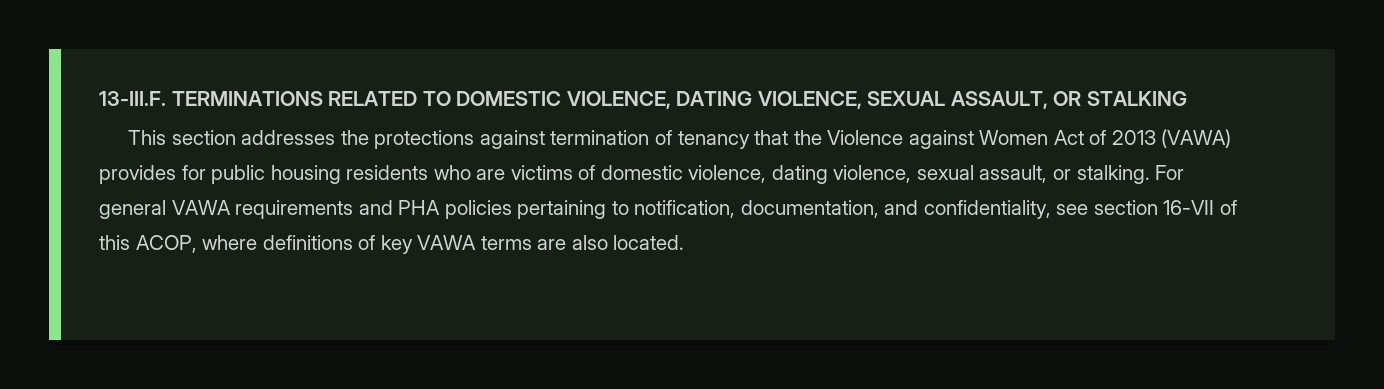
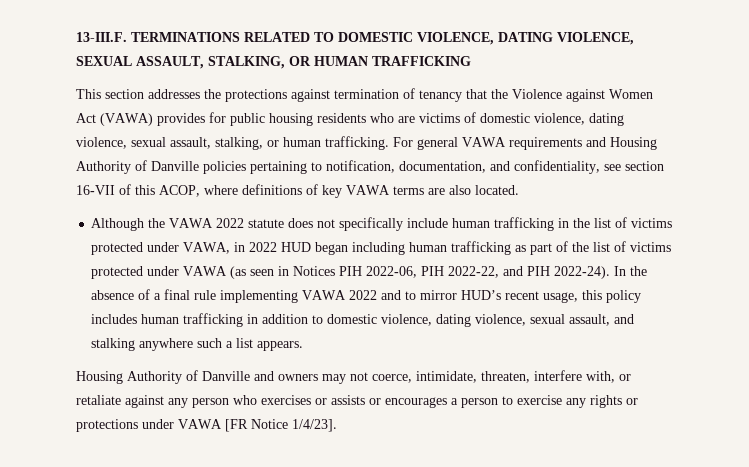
- 13-III.F. TERMINATIONS RELATED TO DOMESTIC VIOLENCE, DATING VIOLENCE, SEXUAL ASSAULT, OR STALKING
+ 13-III.F. TERMINATIONS RELATED TO DOMESTIC VIOLENCE, DATING VIOLENCE, SEXUAL ASSAULT, STALKING, OR HUMAN TRAFFICKING
- This section addresses the protections against termination of tenancy that the Violence against Women Act of 2013 (VAWA) provides for public housing residents who are victims of domestic violence, dating violence, sexual assault, or stalking.
+ This section addresses the protections against termination of tenancy that the Violence against Women Act (VAWA) provides for public housing residents who are victims of domestic violence, dating violence, sexual assault, stalking, or human trafficking.
- For general VAWA requirements and PHA policies pertaining to notification, documentation, and confidentiality, see section 16-VII of this ACOP, where definitions of key VAWA terms are also located.
+ For general VAWA requirements and Housing Authority of Danville policies pertaining to notification, documentation, and confidentiality, see section 16-VII of this ACOP, where definitions of key VAWA terms are also located.
+ Although the VAWA 2022 statute does not specifically include human trafficking in the list of victims protected under VAWA, in 2022 HUD began including human trafficking as part of the list of victims protected under VAWA (as seen in Notices PIH 2022-06, PIH 2022-22, and PIH 2022-24). In the absence of a final rule implementing VAWA 2022 and to mirror HUD’s recent usage, this policy includes human trafficking in addition to domestic violence, dating violence, sexual assault, and stalking anywhere such a list appears.
+ Housing Authority of Danville and owners may not coerce, intimidate, threaten, interfere with, or retaliate against any person who exercises or assists or encourages a person to exercise any rights or protections under VAWA [FR Notice 1/4/23].

